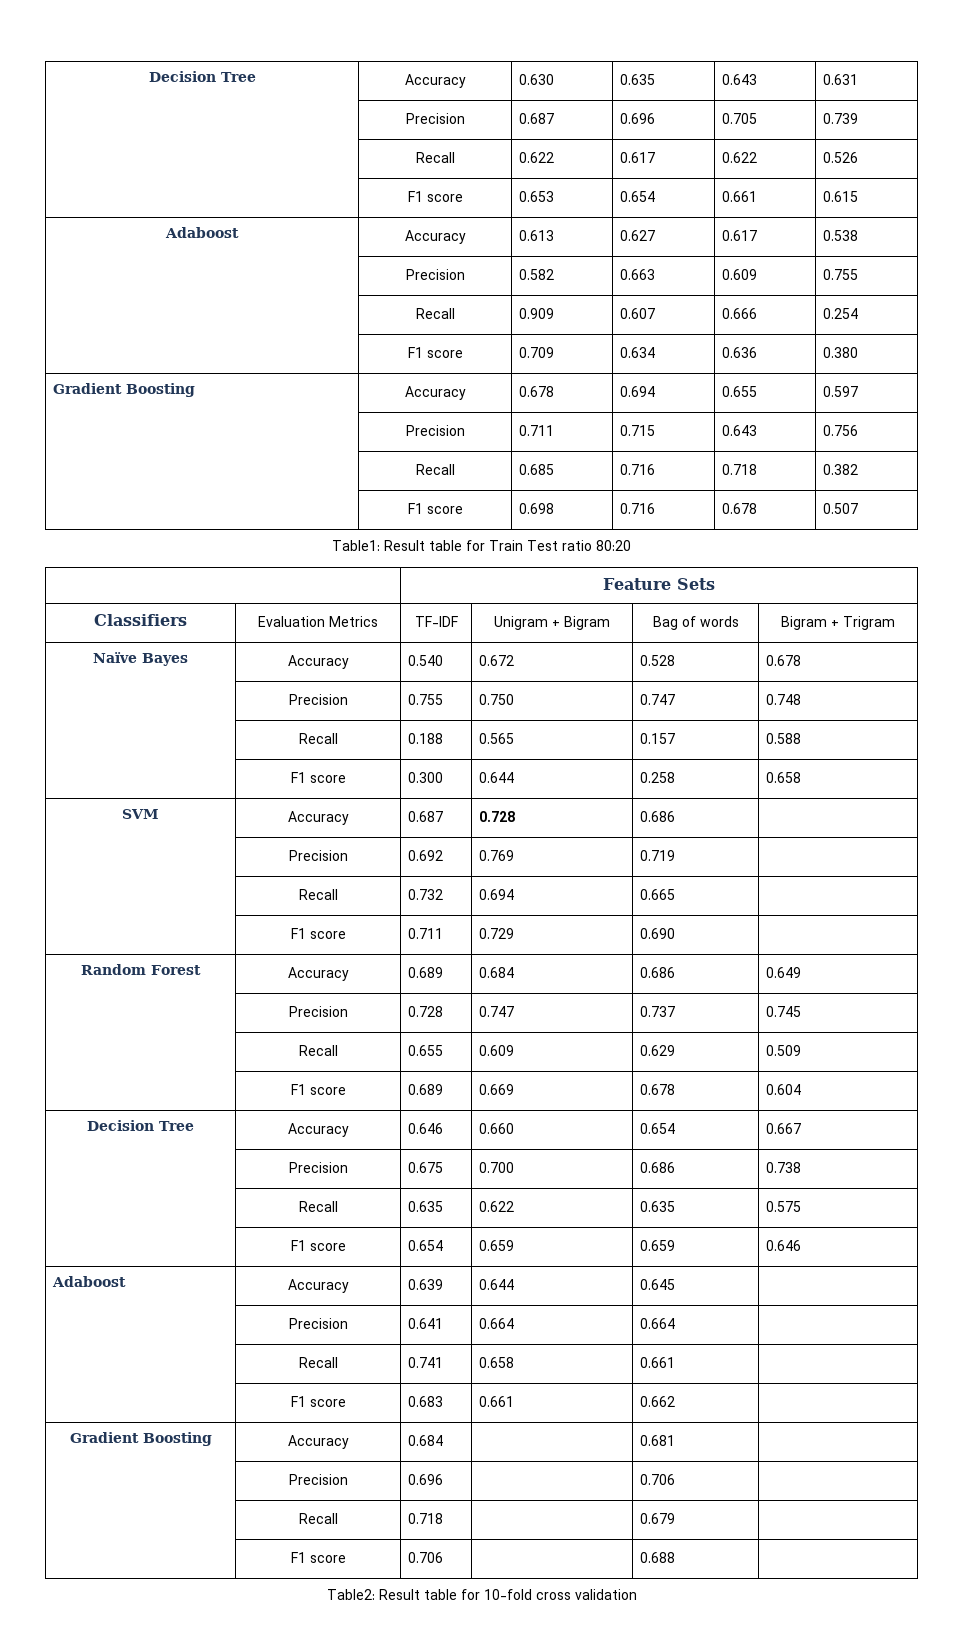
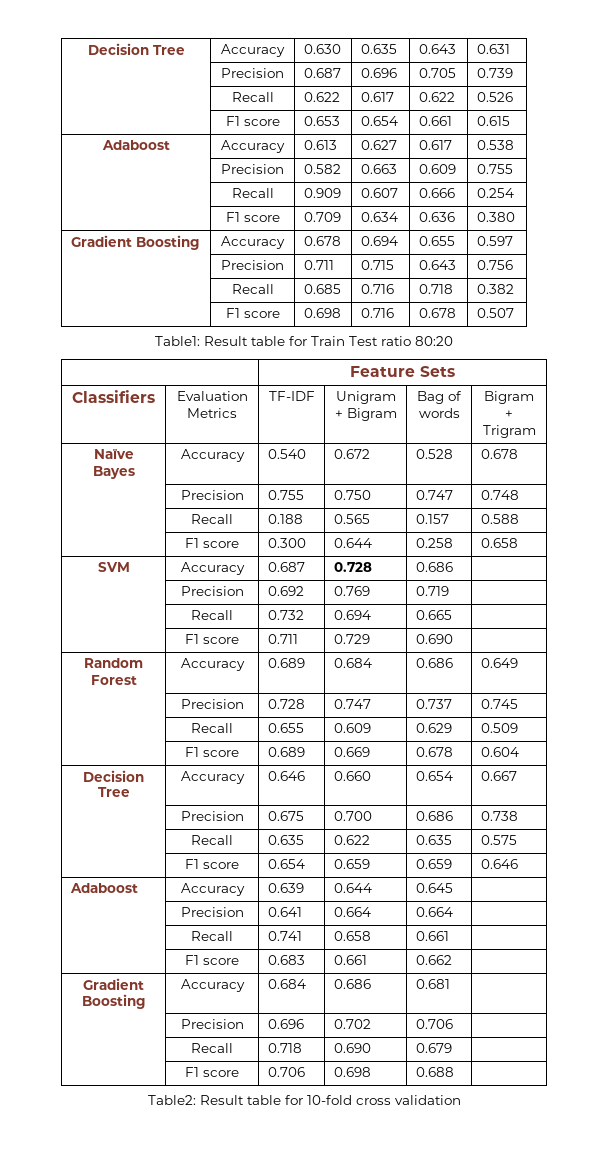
- Gradient Boosting | Accuracy | 0.684 | | 0.681 |
+ Gradient Boosting | Accuracy | 0.684 | 0.686 | 0.681 |
- | Precision | 0.696 | | 0.706 |
+ | Precision | 0.696 | 0.702 | 0.706 |
- | Recall | 0.718 | | 0.679 |
+ | Recall | 0.718 | 0.690 | 0.679 |
- | F1 score | 0.706 | | 0.688 |
+ | F1 score | 0.706 | 0.698 | 0.688 |

